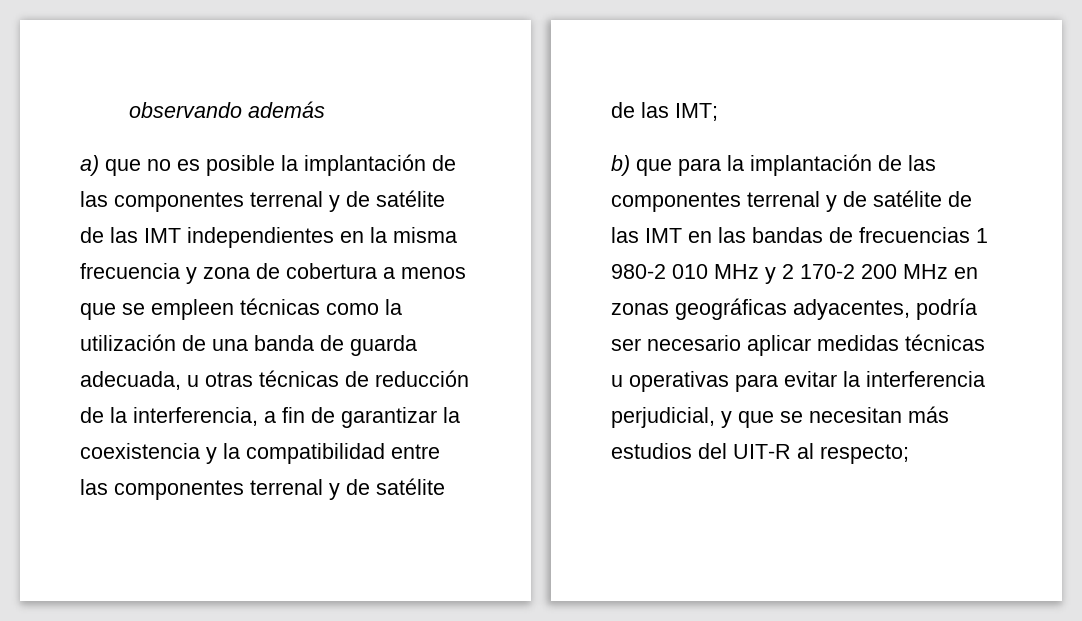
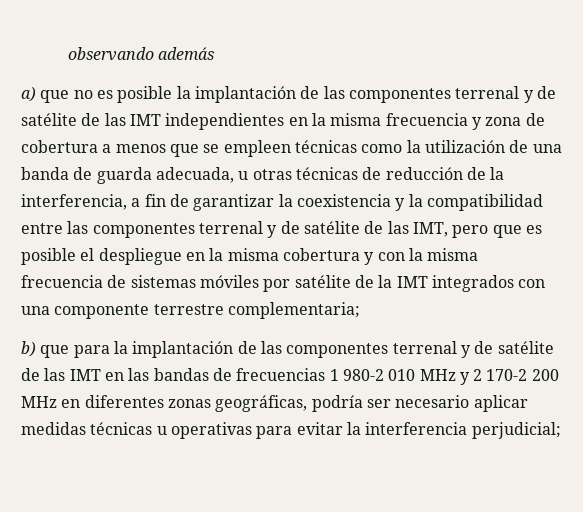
- a) que no es posible la implantación de las componentes terrenal y de satélite de las IMT independientes en la misma frecuencia y zona de cobertura a menos que se empleen técnicas como la utilización de una banda de guarda adecuada, u otras técnicas de reducción de la interferencia, a fin de garantizar la coexistencia y la compatibilidad entre las componentes terrenal y de satélite de las IMT;
+ a) que no es posible la implantación de las componentes terrenal y de satélite de las IMT independientes en la misma frecuencia y zona de cobertura a menos que se empleen técnicas como la utilización de una banda de guarda adecuada, u otras técnicas de reducción de la interferencia, a fin de garantizar la coexistencia y la compatibilidad entre las componentes terrenal y de satélite de las IMT, pero que es posible el despliegue en la misma cobertura y con la misma frecuencia de sistemas móviles por satélite de la IMT integrados con una componente terrestre complementaria;
- b) que para la implantación de las componentes terrenal y de satélite de las IMT en las bandas de frecuencias 1 980-2 010 MHz y 2 170-2 200 MHz en zonas geográficas adyacentes, podría ser necesario aplicar medidas técnicas u operativas para evitar la interferencia perjudicial, y que se necesitan más estudios del UIT-R al respecto;
+ b) que para la implantación de las componentes terrenal y de satélite de las IMT en las bandas de frecuencias 1 980-2 010 MHz y 2 170-2 200 MHz en diferentes zonas geográficas, podría ser necesario aplicar medidas técnicas u operativas para evitar la interferencia perjudicial;

